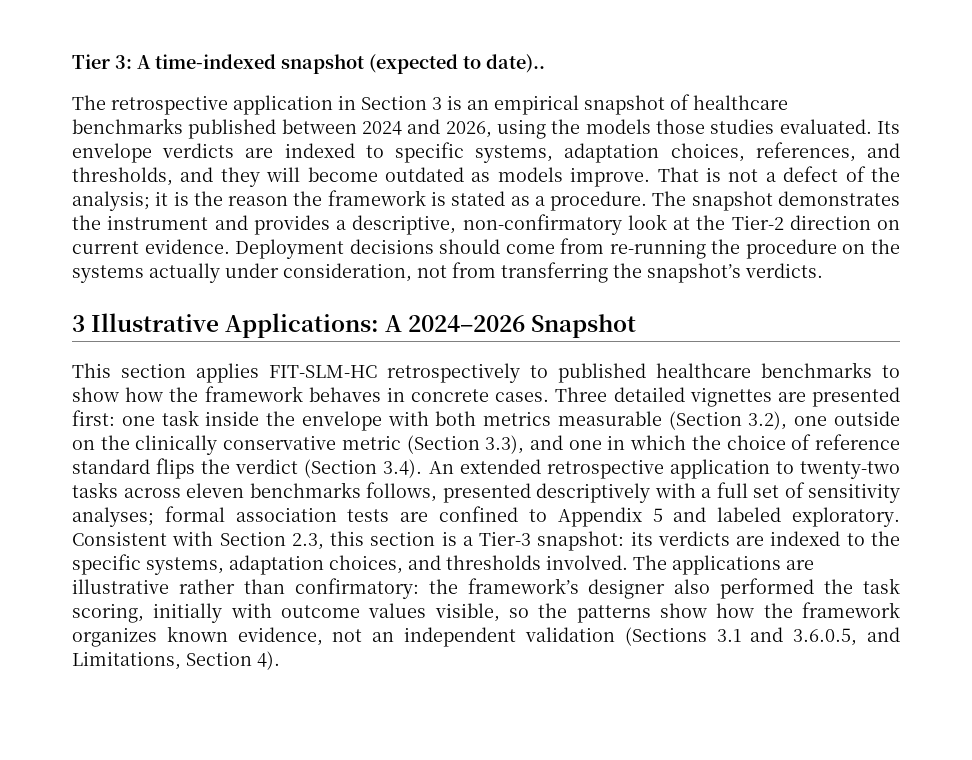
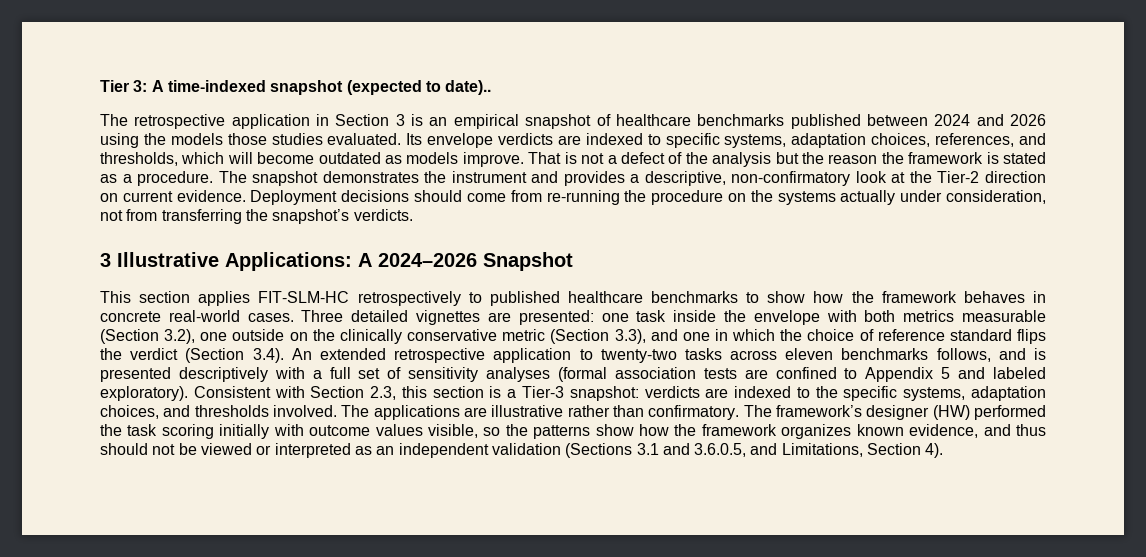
- The retrospective application in Section 3 is an empirical snapshot of healthcare benchmarks published between 2024 and 2026, using the models those studies evaluated.
+ The retrospective application in Section 3 is an empirical snapshot of healthcare benchmarks published between 2024 and 2026 using the models those studies evaluated.
- Its envelope verdicts are indexed to specific systems, adaptation choices, references, and thresholds, and they will become outdated as models improve.
+ Its envelope verdicts are indexed to specific systems, adaptation choices, references, and thresholds, which will become outdated as models improve.
- That is not a defect of the analysis; it is the reason the framework is stated as a procedure.
+ That is not a defect of the analysis but the reason the framework is stated as a procedure.
- This section applies FIT-SLM-HC retrospectively to published healthcare benchmarks to show how the framework behaves in concrete cases.
+ This section applies FIT-SLM-HC retrospectively to published healthcare benchmarks to show how the framework behaves in concrete real-world cases.
- Three detailed vignettes are presented first:
+ Three detailed vignettes are presented:
- one task inside the envelope with both metrics measurable (Section 3.2), one outside on the clinically conservative metric (Section 3.3), and one in which the choice of reference standard flips the verdict (Section 3.4). An extended retrospective application to twenty-two tasks across eleven benchmarks follows, presented descriptively with a full set of sensitivity analyses; formal association tests are confined to Appendix 5 and labeled exploratory.
+ one task inside the envelope with both metrics measurable (Section 3.2), one outside on the clinically conservative metric (Section 3.3), and one in which the choice of reference standard flips the verdict (Section 3.4). An extended retrospective application to twenty-two tasks across eleven benchmarks follows, and is presented descriptively with a full set of sensitivity analyses (formal association tests are confined to Appendix 5 and labeled exploratory).
- Consistent with Section 2.3, this section is a Tier-3 snapshot: its verdicts are indexed to the specific systems, adaptation choices, and thresholds involved.
+ Consistent with Section 2.3, this section is a Tier-3 snapshot: verdicts are indexed to the specific systems, adaptation choices, and thresholds involved.
- The applications are illustrative rather than confirmatory: the framework’s designer also performed the task scoring, initially with outcome values visible, so the patterns show how the framework organizes known evidence, not an independent validation (Sections 3.1 and 3.6.0.5, and Limitations, Section 4).
+ The applications are illustrative rather than confirmatory. The framework’s designer (HW) performed the task scoring initially with outcome values visible, so the patterns show how the framework organizes known evidence, and thus should not be viewed or interpreted as an independent validation (Sections 3.1 and 3.6.0.5, and Limitations, Section 4).

